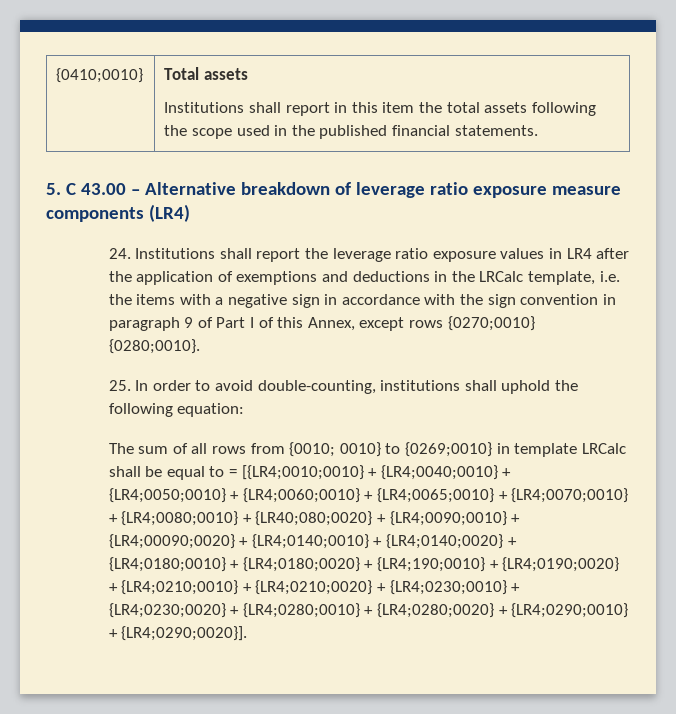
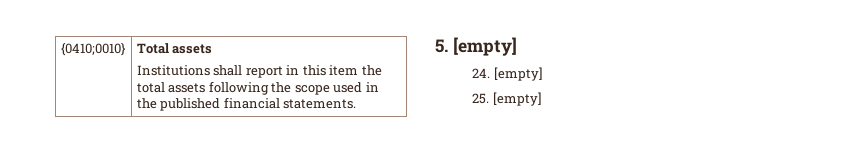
- 5. C 43.00 – Alternative breakdown of leverage ratio exposure measure components (LR4)
- 24. Institutions shall report the leverage ratio exposure values in LR4 after the application of exemptions and deductions in the LRCalc template, i.e. the items with a negative sign in accordance with the sign convention in paragraph 9 of Part I of this Annex, except rows {0270;0010} {0280;0010}.
- 25. In order to avoid double-counting, institutions shall uphold the following equation:
- The sum of all rows from {0010; 0010} to {0269;0010} in template LRCalc shall be equal to = [{LR4;0010;0010} + {LR4;0040;0010} + {LR4;0050;0010} + {LR4;0060;0010} + {LR4;0065;0010} + {LR4;0070;0010} + {LR4;0080;0010} + {LR40;080;0020} + {LR4;0090;0010} + {LR4;00090;0020} + {LR4;0140;0010} + {LR4;0140;0020} + {LR4;0180;0010} + {LR4;0180;0020} + {LR4;190;0010} + {LR4;0190;0020} + {LR4;0210;0010} + {LR4;0210;0020} + {LR4;0230;0010} + {LR4;0230;0020} + {LR4;0280;0010} + {LR4;0280;0020} + {LR4;0290;0010} + {LR4;0290;0020}].
+ 5. [empty]
+ 24. [empty]
+ 25. [empty]

